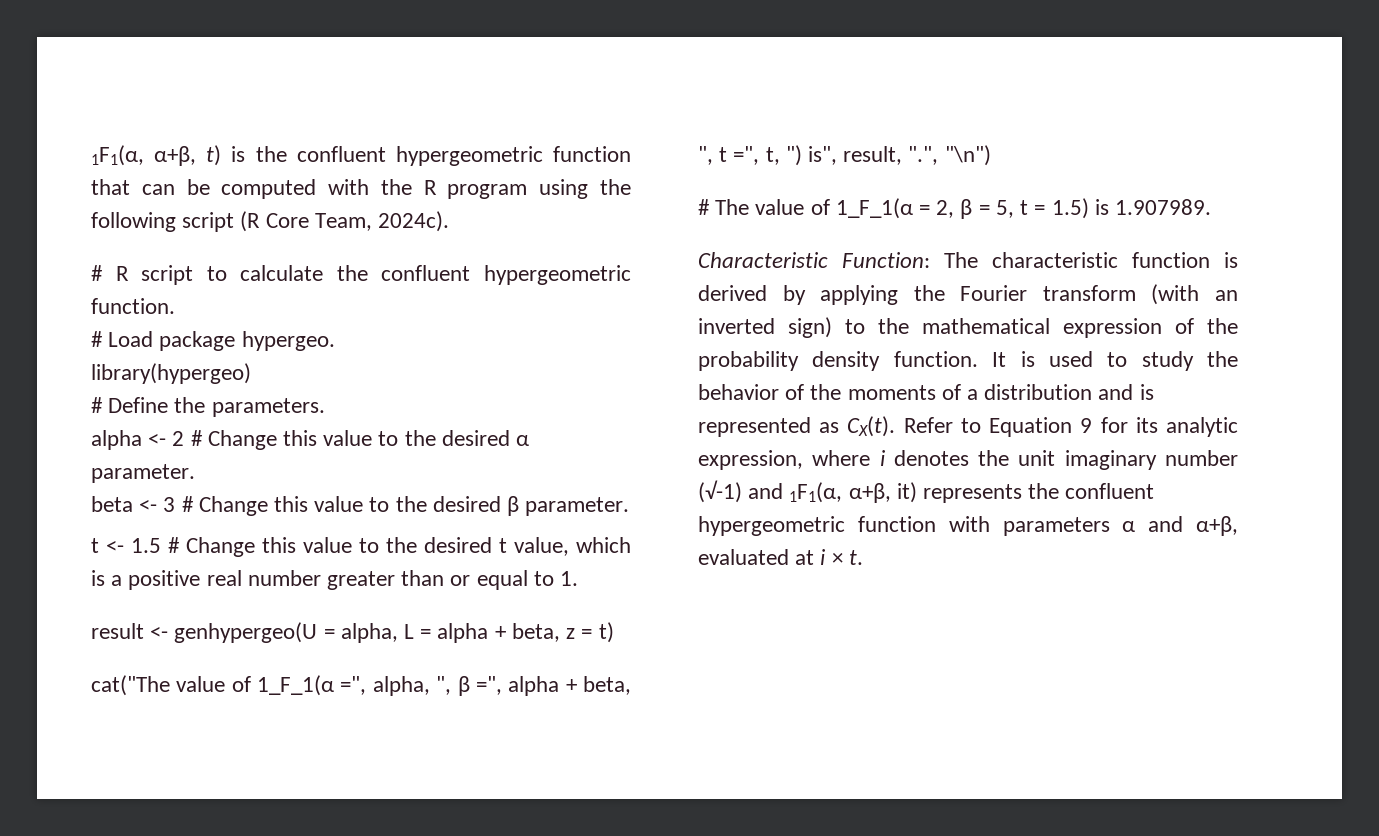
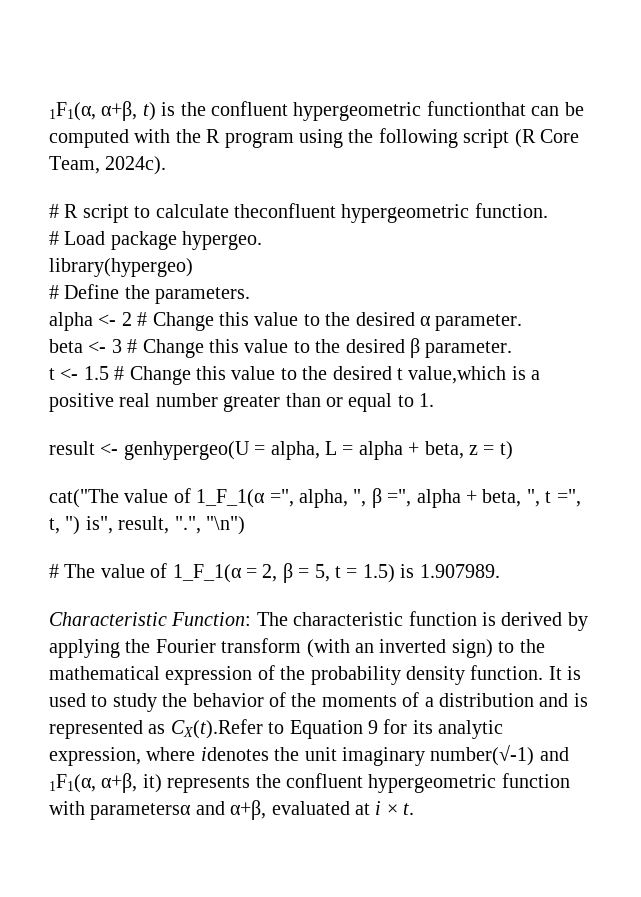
- 1F1(α, α+β, t) is the confluent hypergeometric function that can be computed with the R program using the following script (R Core Team, 2024c).
+ 1F1(α, α+β, t) is the confluent hypergeometric functionthat can be computed with the R program using the following script (R Core Team, 2024c).
- # R script to calculate the confluent hypergeometric function.
+ # R script to calculate theconfluent hypergeometric function.
- t <- 1.5 # Change this value to the desired t value, which is a positive real number greater than or equal to 1.
+ t <- 1.5 # Change this value to the desired t value,which is a positive real number greater than or equal to 1.
- It is used to study the behavior of the moments of a distribution and is represented as CX(t). Refer to Equation 9 for its analytic expression, where i denotes the unit imaginary number (√-1) and 1F1(α, α+β, it) represents the confluent hypergeometric function with parameters α and α+β, evaluated at i × t.
+ It is used to study the behavior of the moments of a distribution and is represented as CX(t).Refer to Equation 9 for its analytic expression, where idenotes the unit imaginary number(√-1) and 1F1(α, α+β, it) represents the confluent hypergeometric function with parametersα and α+β, evaluated at i × t.

